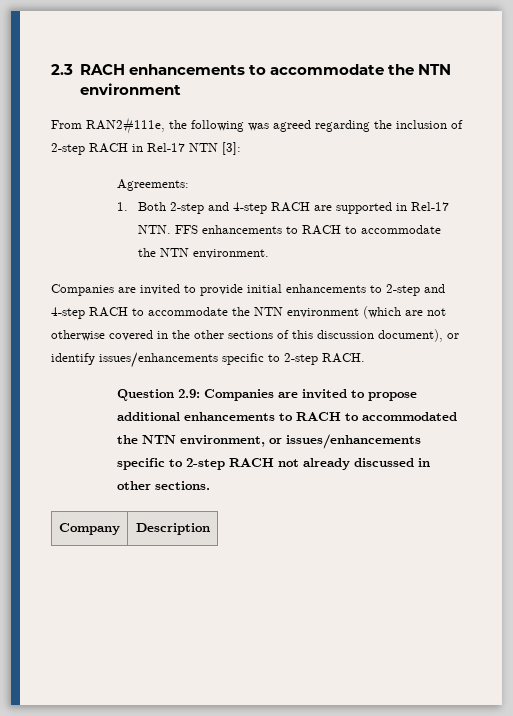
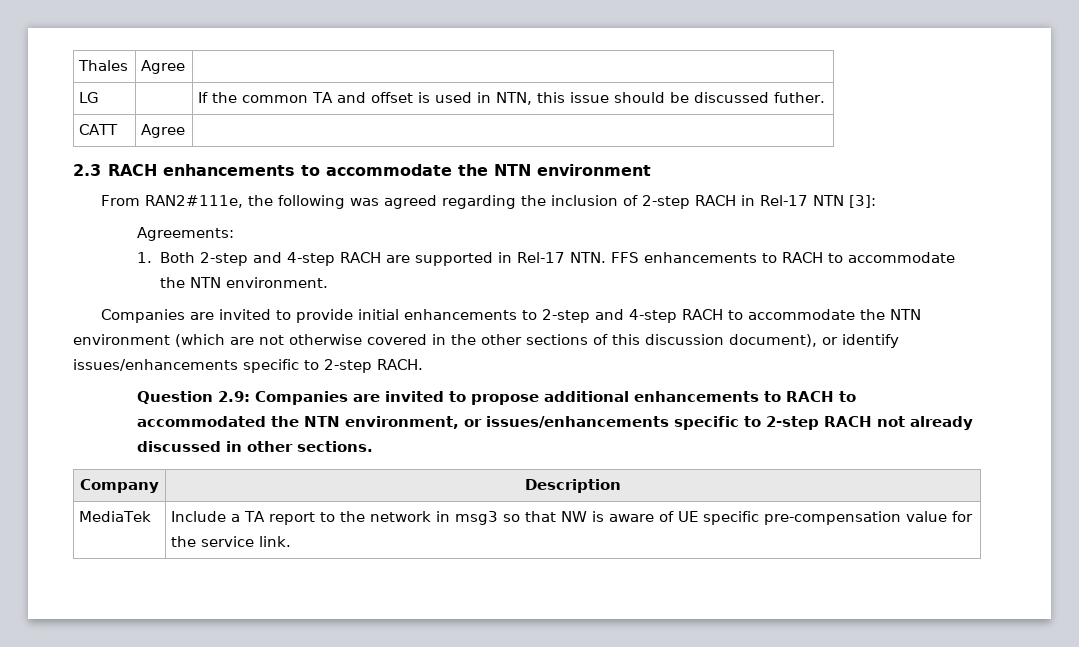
+ Thales | Agree |
+ LG | | If the common TA and offset is used in NTN, this issue should be discussed futher.
+ CATT | Agree |
+ MediaTek | Include a TA report to the network in msg3 so that NW is aware of UE specific pre-compensation value for the service link.

